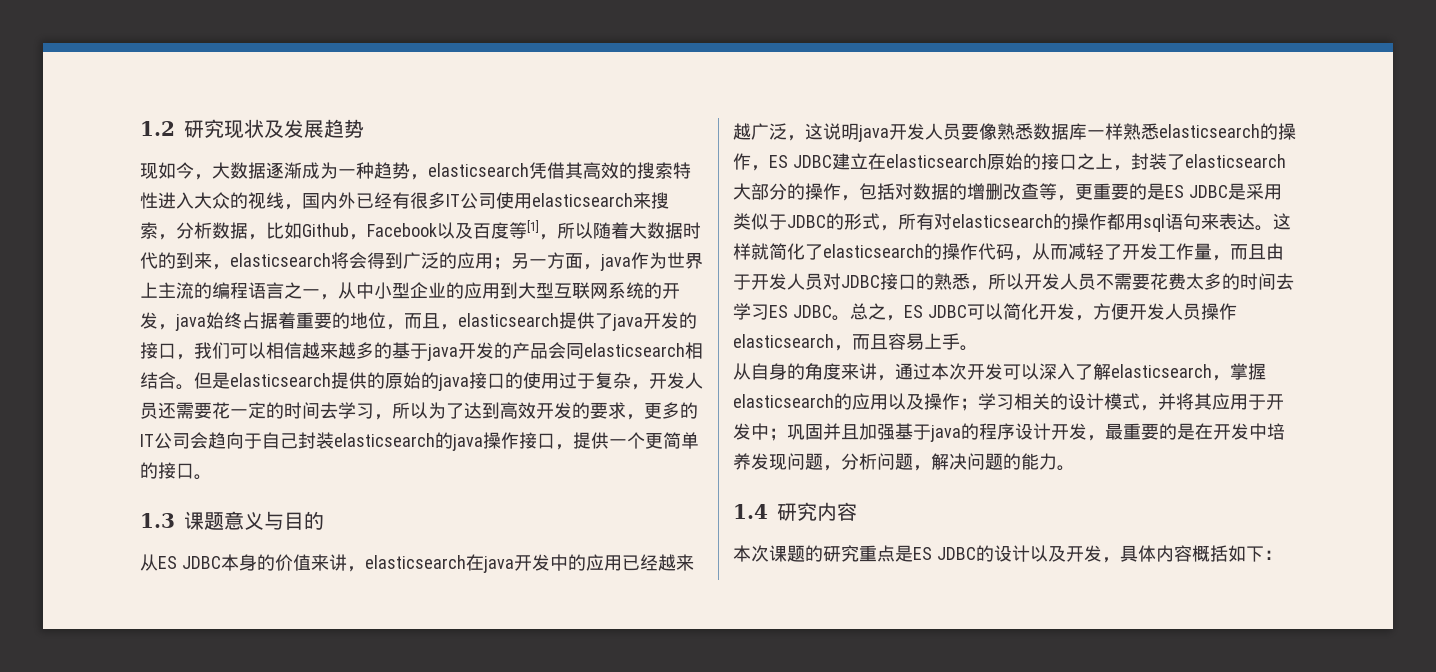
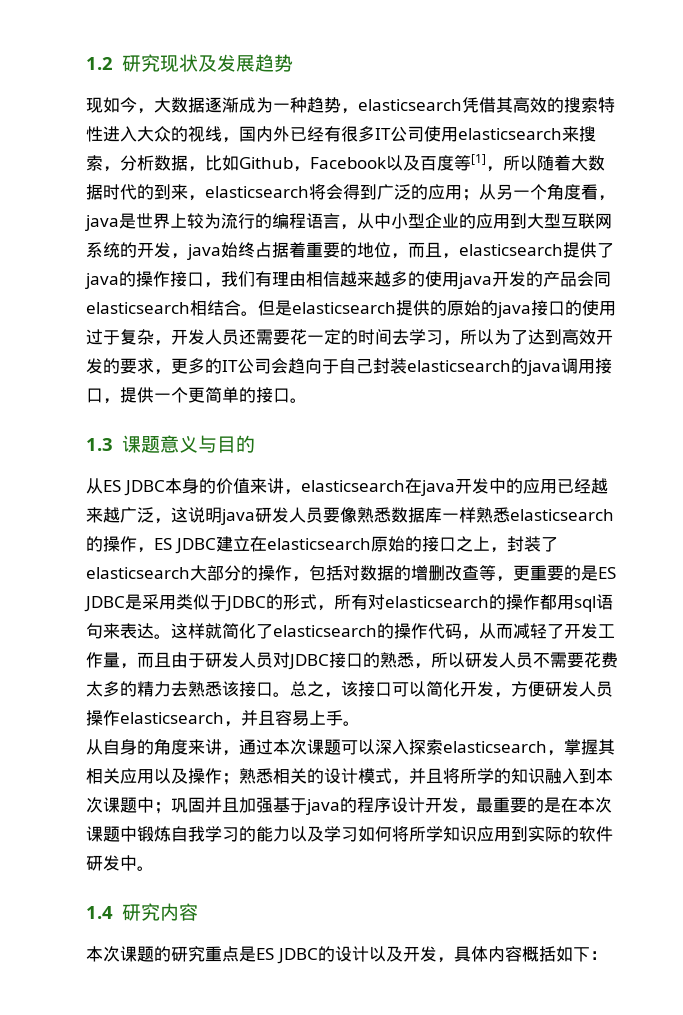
- 另一方面，java作为世界上主流的编程语言之一，从中小型企业的应用到大型互联网系统的开发，java始终占据着重要的地位，而且，elasticsearch提供了java开发的接口，我们可以相信越来越多的基于java开发的产品会同elasticsearch相结合。
+ 从另一个角度看，java是世界上较为流行的编程语言，从中小型企业的应用到大型互联网系统的开发，java始终占据着重要的地位，而且，elasticsearch提供了java的操作接口，我们有理由相信越来越多的使用java开发的产品会同elasticsearch相结合。
- 但是elasticsearch提供的原始的java接口的使用过于复杂，开发人员还需要花一定的时间去学习，所以为了达到高效开发的要求，更多的IT公司会趋向于自己封装elasticsearch的java操作接口，提供一个更简单的接口。
+ 但是elasticsearch提供的原始的java接口的使用过于复杂，开发人员还需要花一定的时间去学习，所以为了达到高效开发的要求，更多的IT公司会趋向于自己封装elasticsearch的java调用接口，提供一个更简单的接口。
- 从ES JDBC本身的价值来讲，elasticsearch在java开发中的应用已经越来越广泛，这说明java开发人员要像熟悉数据库一样熟悉elasticsearch的操作，ES JDBC建立在elasticsearch原始的接口之上，封装了elasticsearch大部分的操作，包括对数据的增删改查等，更重要的是ES JDBC是采用类似于JDBC的形式，所有对elasticsearch的操作都用sql语句来表达。
+ 从ES JDBC本身的价值来讲，elasticsearch在java开发中的应用已经越来越广泛，这说明java研发人员要像熟悉数据库一样熟悉elasticsearch的操作，ES JDBC建立在elasticsearch原始的接口之上，封装了elasticsearch大部分的操作，包括对数据的增删改查等，更重要的是ES JDBC是采用类似于JDBC的形式，所有对elasticsearch的操作都用sql语句来表达。
- 这样就简化了elasticsearch的操作代码，从而减轻了开发工作量，而且由于开发人员对JDBC接口的熟悉，所以开发人员不需要花费太多的时间去学习ES JDBC。总之，ES JDBC可以简化开发，方便开发人员操作elasticsearch，而且容易上手。
+ 这样就简化了elasticsearch的操作代码，从而减轻了开发工作量，而且由于研发人员对JDBC接口的熟悉，所以研发人员不需要花费太多的精力去熟悉该接口。总之，该接口可以简化开发，方便研发人员操作elasticsearch，并且容易上手。
- 从自身的角度来讲，通过本次开发可以深入了解elasticsearch，掌握elasticsearch的应用以及操作；学习相关的设计模式，并将其应用于开发中；巩固并且加强基于java的程序设计开发，最重要的是在开发中培养发现问题，分析问题，解决问题的能力。
+ 从自身的角度来讲，通过本次课题可以深入探索elasticsearch，掌握其相关应用以及操作；熟悉相关的设计模式，并且将所学的知识融入到本次课题中；巩固并且加强基于java的程序设计开发，最重要的是在本次课题中锻炼自我学习的能力以及学习如何将所学知识应用到实际的软件研发中。

